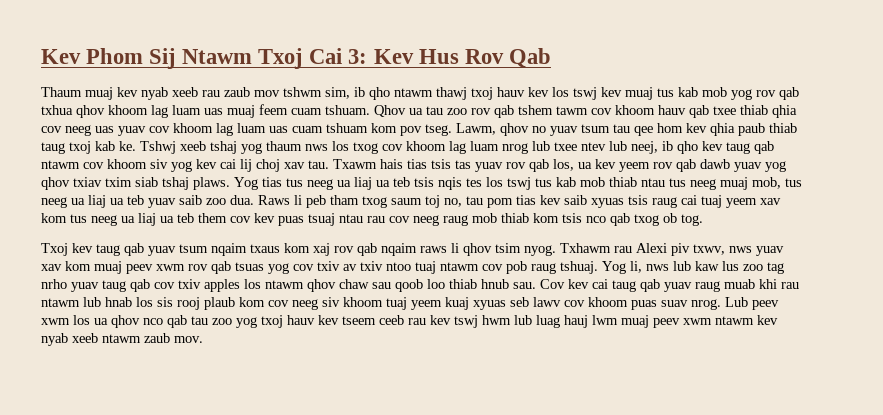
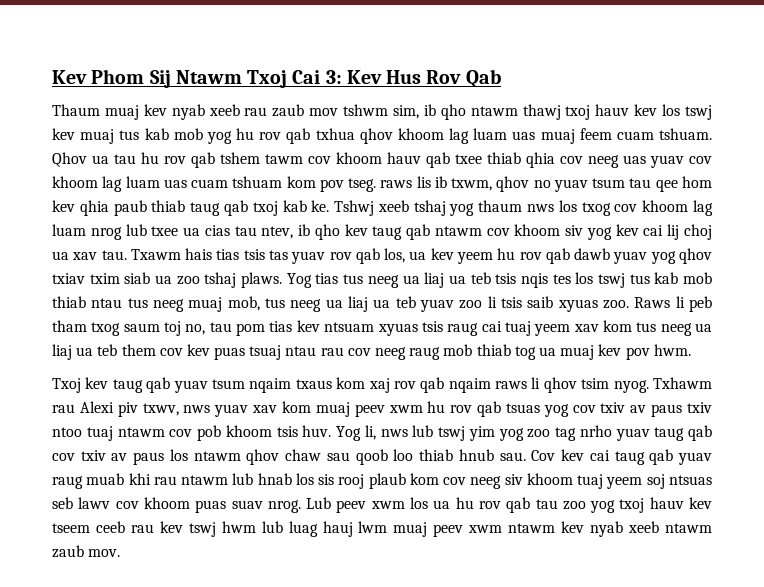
- Thaum muaj kev nyab xeeb rau zaub mov tshwm sim, ib qho ntawm thawj txoj hauv kev los tswj kev muaj tus kab mob yog rov qab txhua qhov khoom lag luam uas muaj feem cuam tshuam.
+ Thaum muaj kev nyab xeeb rau zaub mov tshwm sim, ib qho ntawm thawj txoj hauv kev los tswj kev muaj tus kab mob yog hu rov qab txhua qhov khoom lag luam uas muaj feem cuam tshuam.
- Qhov ua tau zoo rov qab tshem tawm cov khoom hauv qab txee thiab qhia cov neeg uas yuav cov khoom lag luam uas cuam tshuam kom pov tseg. Lawm, qhov no yuav tsum tau qee hom kev qhia paub thiab taug txoj kab ke.
+ Qhov ua tau hu rov qab tshem tawm cov khoom hauv qab txee thiab qhia cov neeg uas yuav cov khoom lag luam uas cuam tshuam kom pov tseg. raws lis ib txwm, qhov no yuav tsum tau qee hom kev qhia paub thiab taug qab txoj kab ke.
- Tshwj xeeb tshaj yog thaum nws los txog cov khoom lag luam nrog lub txee ntev lub neej, ib qho kev taug qab ntawm cov khoom siv yog kev cai lij choj xav tau.
+ Tshwj xeeb tshaj yog thaum nws los txog cov khoom lag luam nrog lub txee ua cias tau ntev, ib qho kev taug qab ntawm cov khoom siv yog kev cai lij choj ua xav tau.
- Txawm hais tias tsis tas yuav rov qab los, ua kev yeem rov qab dawb yuav yog qhov txiav txim siab tshaj plaws.
+ Txawm hais tias tsis tas yuav rov qab los, ua kev yeem hu rov qab dawb yuav yog qhov txiav txim siab ua zoo tshaj plaws.
- Yog tias tus neeg ua liaj ua teb tsis nqis tes los tswj tus kab mob thiab ntau tus neeg muaj mob, tus neeg ua liaj ua teb yuav saib zoo dua.
+ Yog tias tus neeg ua liaj ua teb tsis nqis tes los tswj tus kab mob thiab ntau tus neeg muaj mob, tus neeg ua liaj ua teb yuav zoo li tsis saib xyuas zoo.
- Raws li peb tham txog saum toj no, tau pom tias kev saib xyuas tsis raug cai tuaj yeem xav kom tus neeg ua liaj ua teb them cov kev puas tsuaj ntau rau cov neeg raug mob thiab kom tsis nco qab txog ob tog.
+ Raws li peb tham txog saum toj no, tau pom tias kev ntsuam xyuas tsis raug cai tuaj yeem xav kom tus neeg ua liaj ua teb them cov kev puas tsuaj ntau rau cov neeg raug mob thiab tog ua muaj kev pov hwm.
- Txhawm rau Alexi piv txwv, nws yuav xav kom muaj peev xwm rov qab tsuas yog cov txiv av txiv ntoo tuaj ntawm cov pob raug tshuaj.
+ Txhawm rau Alexi piv txwv, nws yuav xav kom muaj peev xwm hu rov qab tsuas yog cov txiv av paus txiv ntoo tuaj ntawm cov pob khoom tsis huv.
- Yog li, nws lub kaw lus zoo tag nrho yuav taug qab cov txiv apples los ntawm qhov chaw sau qoob loo thiab hnub sau.
+ Yog li, nws lub tswj yim yog zoo tag nrho yuav taug qab cov txiv av paus los ntawm qhov chaw sau qoob loo thiab hnub sau.
- Cov kev cai taug qab yuav raug muab khi rau ntawm lub hnab los sis rooj plaub kom cov neeg siv khoom tuaj yeem kuaj xyuas seb lawv cov khoom puas suav nrog.
+ Cov kev cai taug qab yuav raug muab khi rau ntawm lub hnab los sis rooj plaub kom cov neeg siv khoom tuaj yeem soj ntsuas seb lawv cov khoom puas suav nrog.
- Lub peev xwm los ua qhov nco qab tau zoo yog txoj hauv kev tseem ceeb rau kev tswj hwm lub luag hauj lwm muaj peev xwm ntawm kev nyab xeeb ntawm zaub mov.
+ Lub peev xwm los ua hu rov qab tau zoo yog txoj hauv kev tseem ceeb rau kev tswj hwm lub luag hauj lwm muaj peev xwm ntawm kev nyab xeeb ntawm zaub mov.

